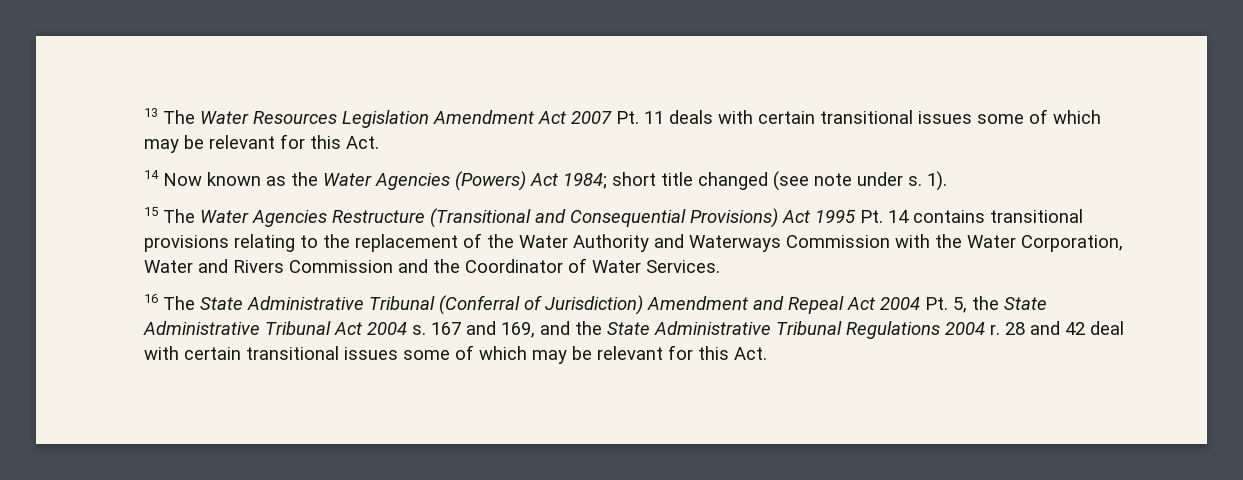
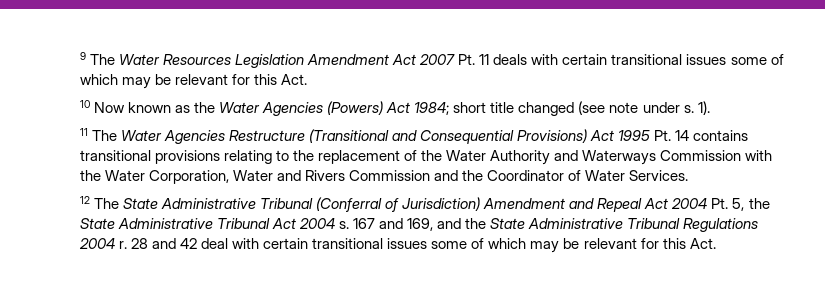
- 13 The Water Resources Legislation Amendment Act 2007 Pt. 11 deals with certain transitional issues some of which may be relevant for this Act.
+ 9 The Water Resources Legislation Amendment Act 2007 Pt. 11 deals with certain transitional issues some of which may be relevant for this Act.
- 14 Now known as the Water Agencies (Powers) Act 1984; short title changed (see note under s.
+ 10 Now known as the Water Agencies (Powers) Act 1984; short title changed (see note under s.
- 15 The Water Agencies Restructure (Transitional and Consequential Provisions) Act 1995 Pt. 14 contains transitional provisions relating to the replacement of the Water Authority and Waterways Commission with the Water Corporation, Water and Rivers Commission and the Coordinator of Water Services.
+ 11 The Water Agencies Restructure (Transitional and Consequential Provisions) Act 1995 Pt. 14 contains transitional provisions relating to the replacement of the Water Authority and Waterways Commission with the Water Corporation, Water and Rivers Commission and the Coordinator of Water Services.
- 16 The State Administrative Tribunal (Conferral of Jurisdiction) Amendment and Repeal Act 2004 Pt. 5, the State Administrative Tribunal Act 2004 s.
+ 12 The State Administrative Tribunal (Conferral of Jurisdiction) Amendment and Repeal Act 2004 Pt. 5, the State Administrative Tribunal Act 2004 s.

